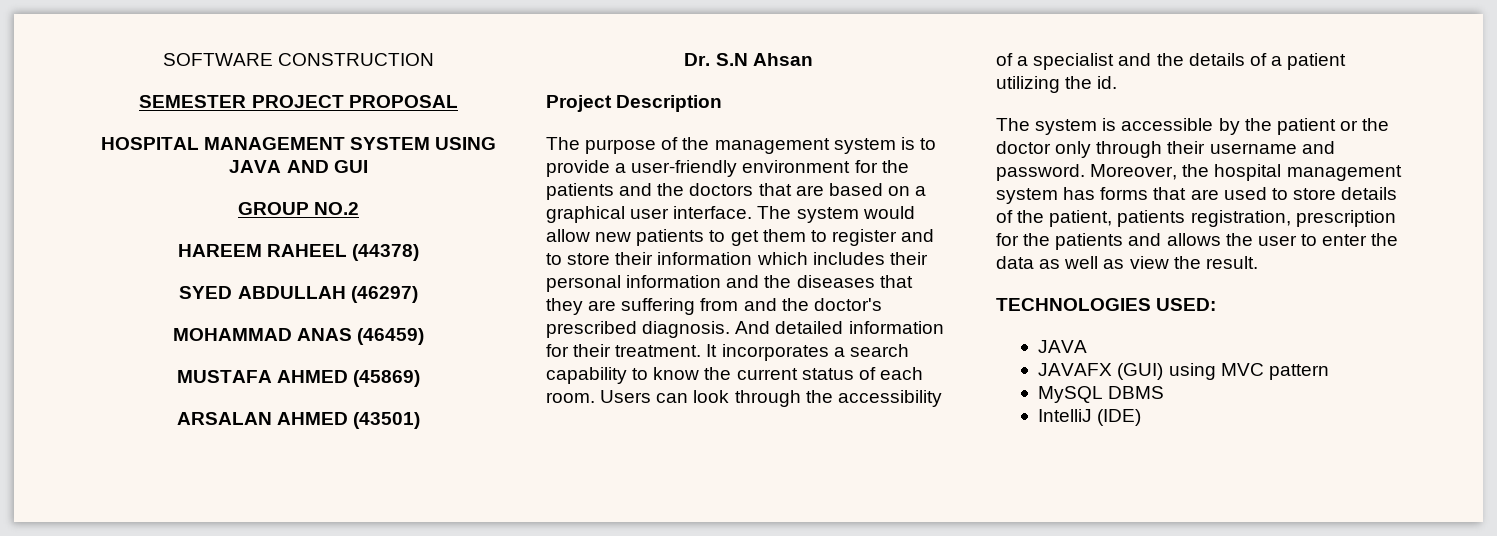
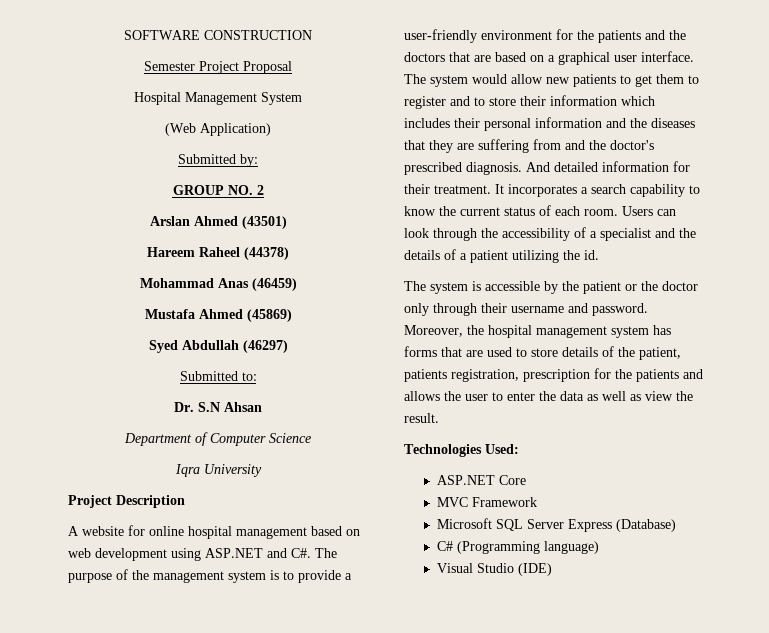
- SEMESTER PROJECT PROPOSAL
- HOSPITAL MANAGEMENT SYSTEM USING JAVA AND GUI
- GROUP NO.2
- HAREEM RAHEEL (44378)
- SYED ABDULLAH (46297)
- MOHAMMAD ANAS (46459)
- MUSTAFA AHMED (45869)
- ARSALAN AHMED (43501)
+ Semester Project Proposal
+ Hospital Management System
+ (Web Application)
+ Submitted by:
+ GROUP NO. 2
+ Arslan Ahmed (43501)
+ Hareem Raheel (44378)
+ Mohammad Anas (46459)
+ Mustafa Ahmed (45869)
+ Syed Abdullah (46297)
+ Submitted to:
  Dr. S.N Ahsan
+ Department of Computer Science
+ Iqra University
  Project Description
- The purpose of the management system is to provide a user-friendly environment for the patients and the doctors that are based on a graphical user interface.
+ A website for online hospital management based on web development using ASP.NET and C#. The purpose of the management system is to provide a user-friendly environment for the patients and the doctors that are based on a graphical user interface.
- TECHNOLOGIES USED:
- JAVA
- JAVAFX (GUI) using MVC pattern
- MySQL DBMS
- IntelliJ (IDE)
+ Technologies Used:
+ ASP.NET Core
+ MVC Framework
+ Microsoft SQL Server Express (Database)
+ C# (Programming language)
+ Visual Studio (IDE)

